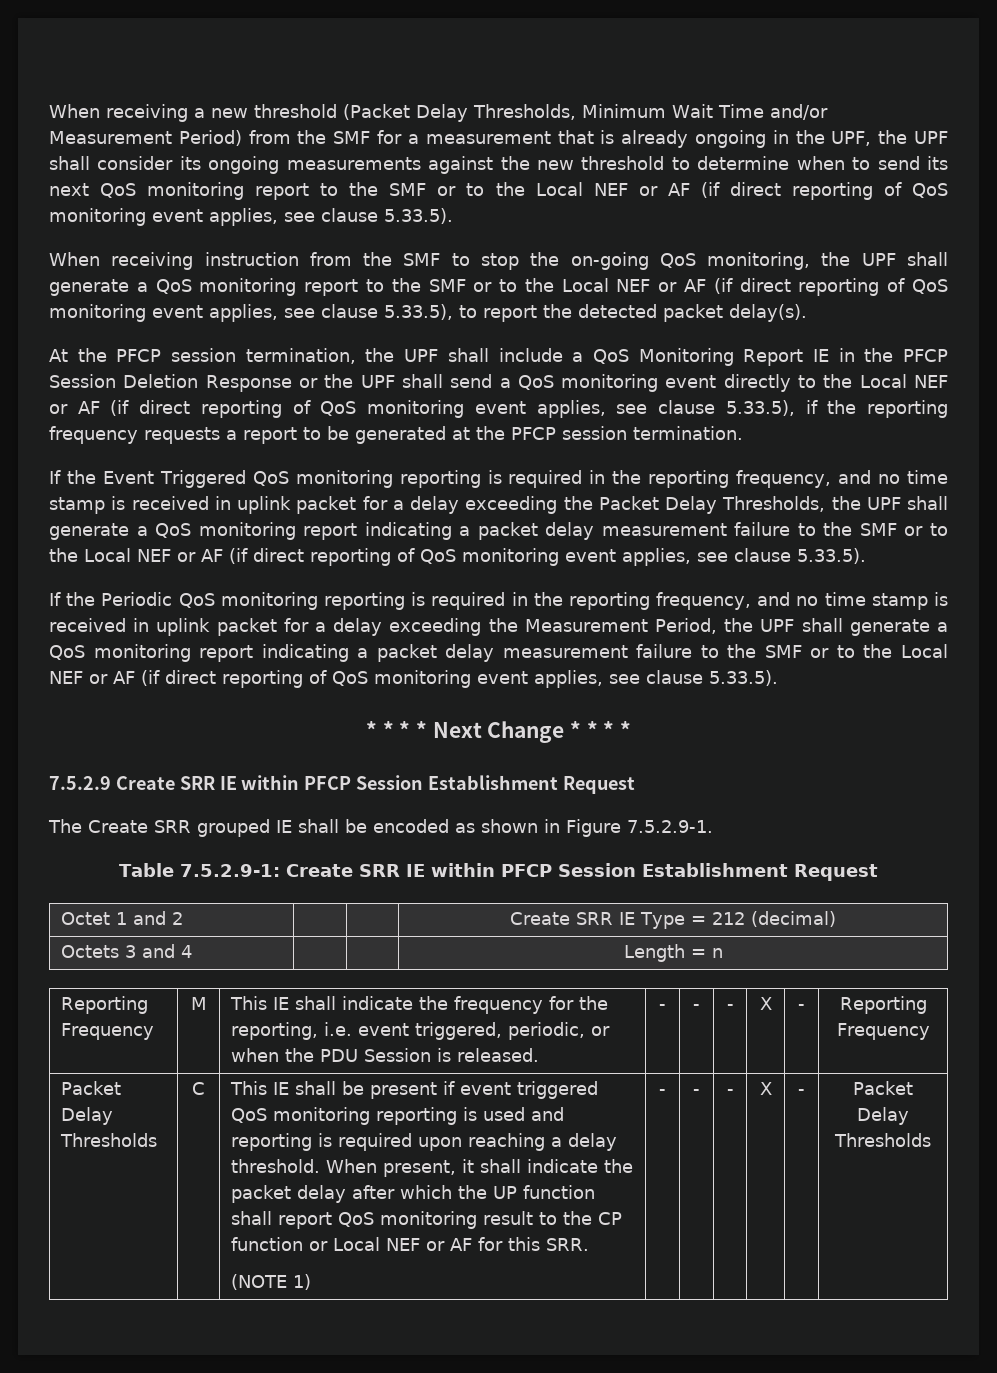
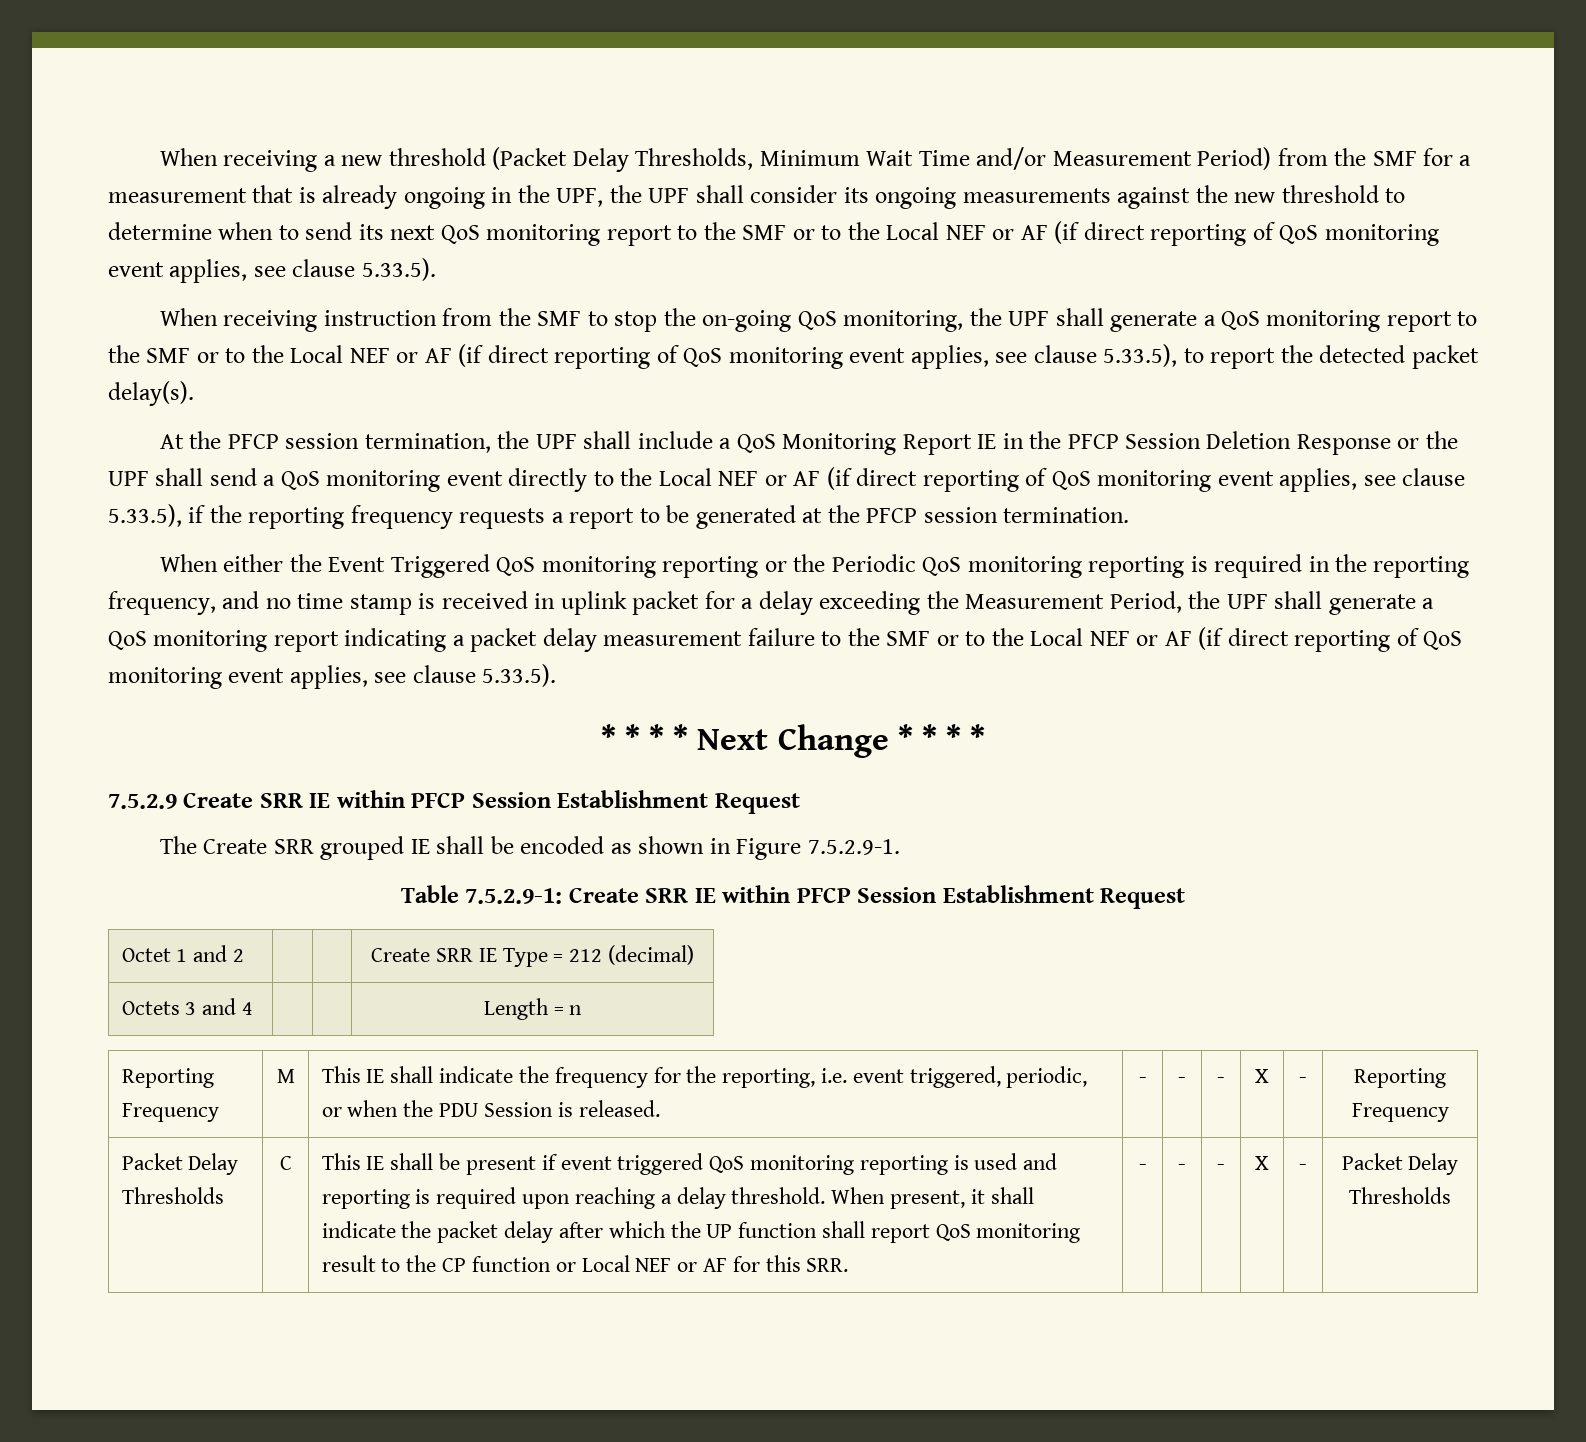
- If the Event Triggered QoS monitoring reporting is required in the reporting frequency, and no time stamp is received in uplink packet for a delay exceeding the Packet Delay Thresholds, the UPF shall generate a QoS monitoring report indicating a packet delay measurement failure to the SMF or to the Local NEF or AF (if direct reporting of QoS monitoring event applies, see clause 5.33.5).
- If the Periodic QoS monitoring reporting is required in the reporting frequency, and no time stamp is received in uplink packet for a delay exceeding the Measurement Period, the UPF shall generate a QoS monitoring report indicating a packet delay measurement failure to the SMF or to the Local NEF or AF (if direct reporting of QoS monitoring event applies, see clause 5.33.5).
+ When either the Event Triggered QoS monitoring reporting or the Periodic QoS monitoring reporting is required in the reporting frequency, and no time stamp is received in uplink packet for a delay exceeding the Measurement Period, the UPF shall generate a QoS monitoring report indicating a packet delay measurement failure to the SMF or to the Local NEF or AF (if direct reporting of QoS monitoring event applies, see clause 5.33.5).
- (NOTE 1)

